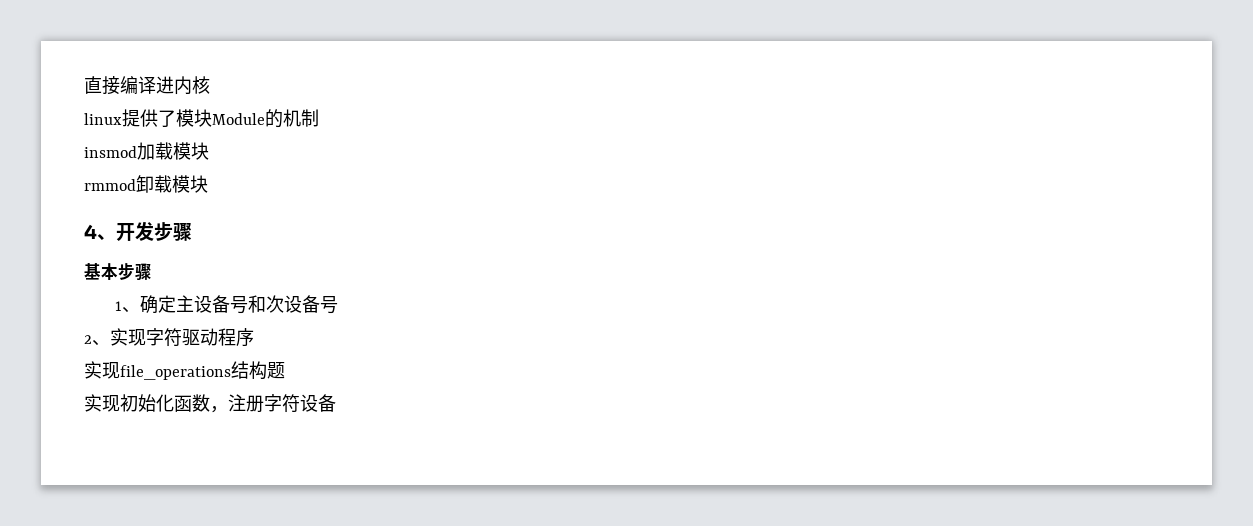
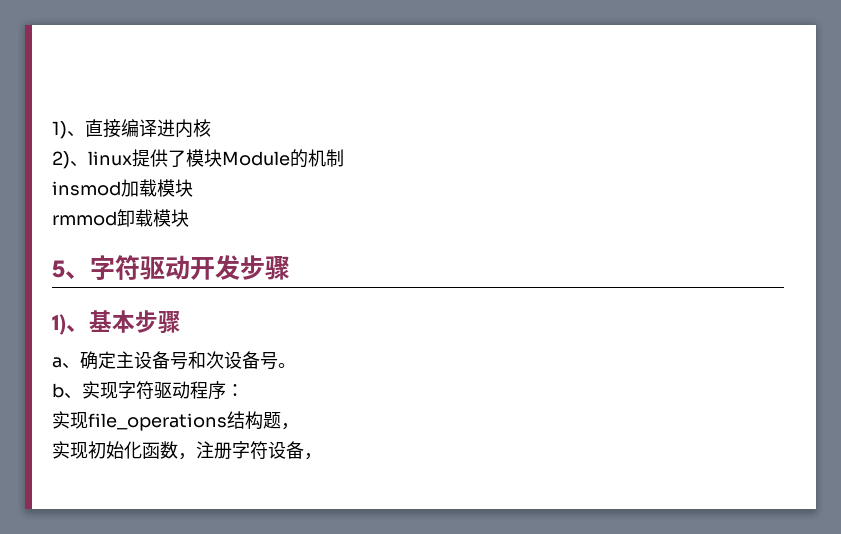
- 直接编译进内核
+ 1)、直接编译进内核
- linux提供了模块Module的机制
+ 2)、linux提供了模块Module的机制
- 4、开发步骤
+ 5、字符驱动开发步骤
- 基本步骤
+ 1)、基本步骤
- 1、确定主设备号和次设备号
- 2、实现字符驱动程序
+ a、确定主设备号和次设备号。
+ b、实现字符驱动程序：
- 实现file_operations结构题
+ 实现file_operations结构题，
- 实现初始化函数，注册字符设备
+ 实现初始化函数，注册字符设备，

